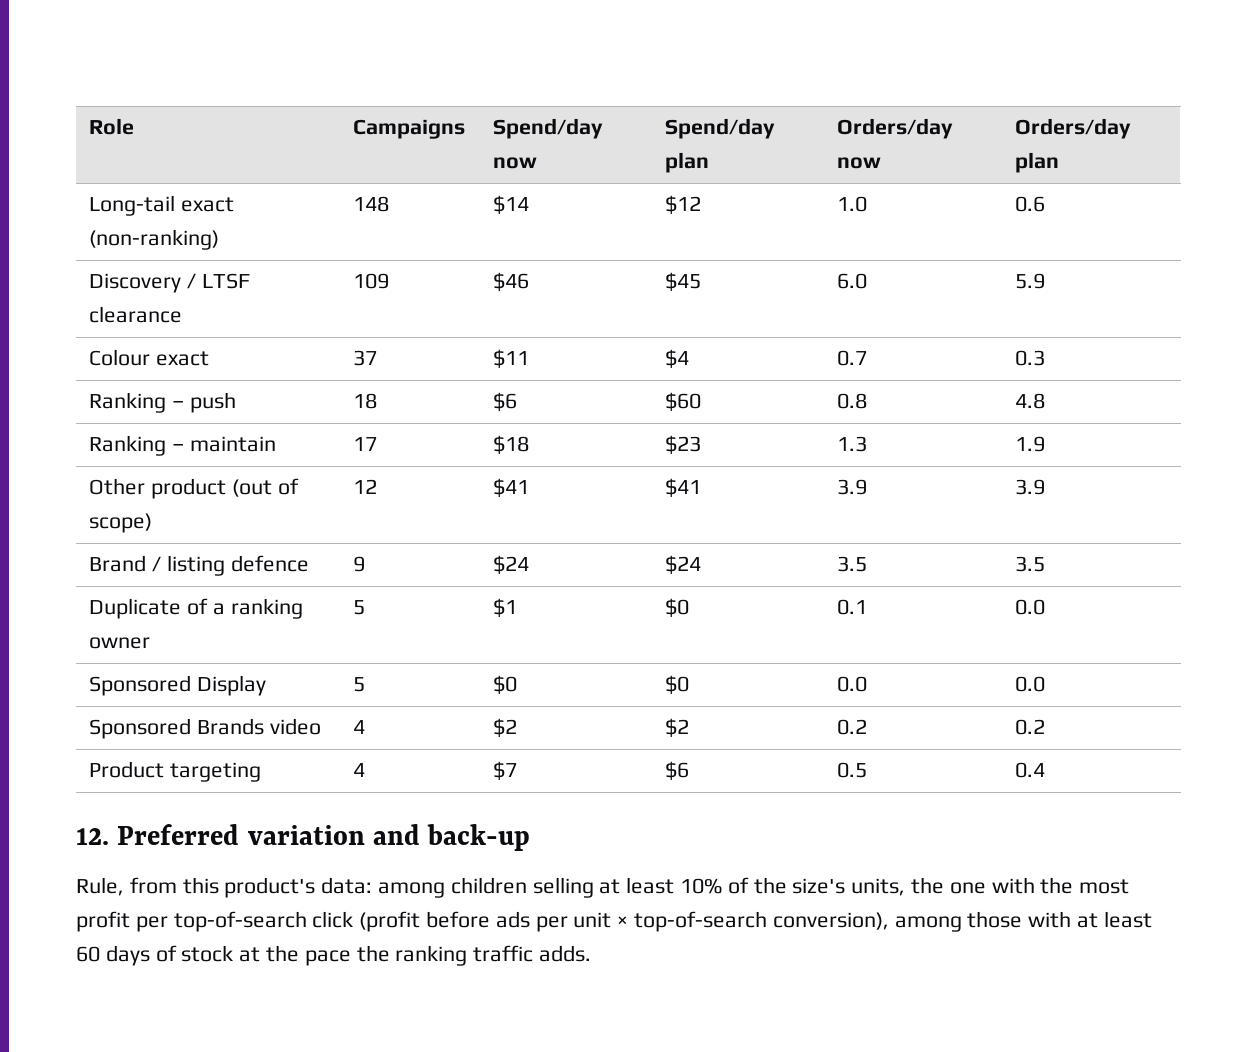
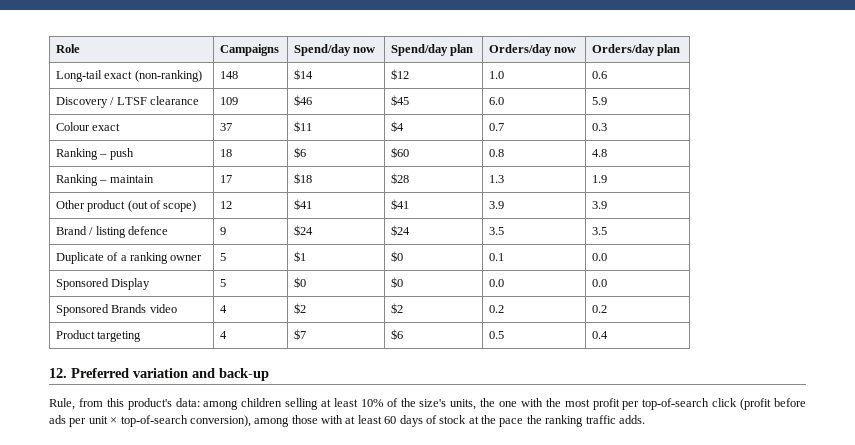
- Ranking – maintain | 17 | $18 | $23 | 1.3 | 1.9
+ Ranking – maintain | 17 | $18 | $28 | 1.3 | 1.9

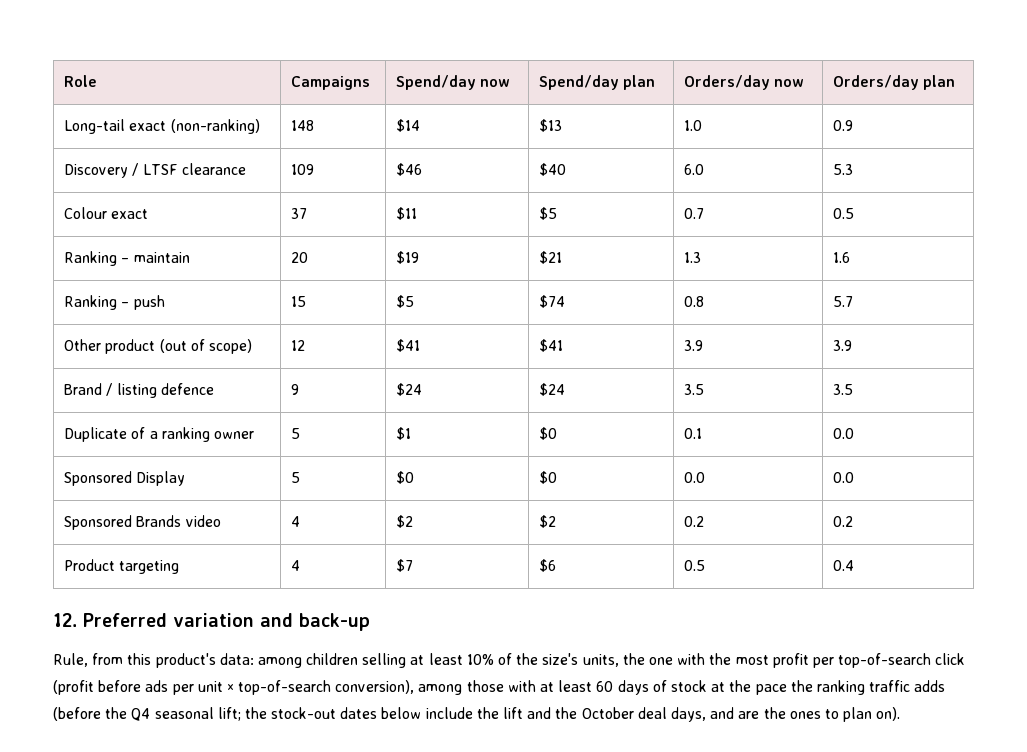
- Long-tail exact (non-ranking) | 148 | $14 | $12 | 1.0 | 0.6
+ Long-tail exact (non-ranking) | 148 | $14 | $13 | 1.0 | 0.9
- Discovery / LTSF clearance | 109 | $46 | $45 | 6.0 | 5.9
+ Discovery / LTSF clearance | 109 | $46 | $40 | 6.0 | 5.3
- Colour exact | 37 | $11 | $4 | 0.7 | 0.3
- Ranking – push | 18 | $6 | $60 | 0.8 | 4.8
- Ranking – maintain | 17 | $18 | $28 | 1.3 | 1.9
+ Colour exact | 37 | $11 | $5 | 0.7 | 0.5
+ Ranking – maintain | 20 | $19 | $21 | 1.3 | 1.6
+ Ranking – push | 15 | $5 | $74 | 0.8 | 5.7
- Rule, from this product's data: among children selling at least 10% of the size's units, the one with the most profit per top-of-search click (profit before ads per unit × top-of-search conversion), among those with at least 60 days of stock at the pace the ranking traffic adds.
+ Rule, from this product's data: among children selling at least 10% of the size's units, the one with the most profit per top-of-search click (profit before ads per unit × top-of-search conversion), among those with at least 60 days of stock at the pace the ranking traffic adds (before the Q4 seasonal lift; the stock-out dates below include the lift and the October deal days, and are the ones to plan on).

